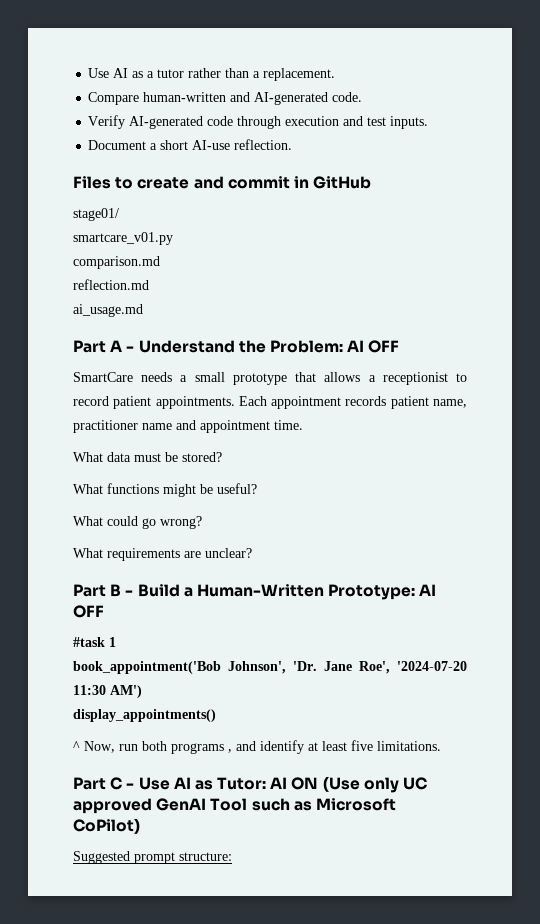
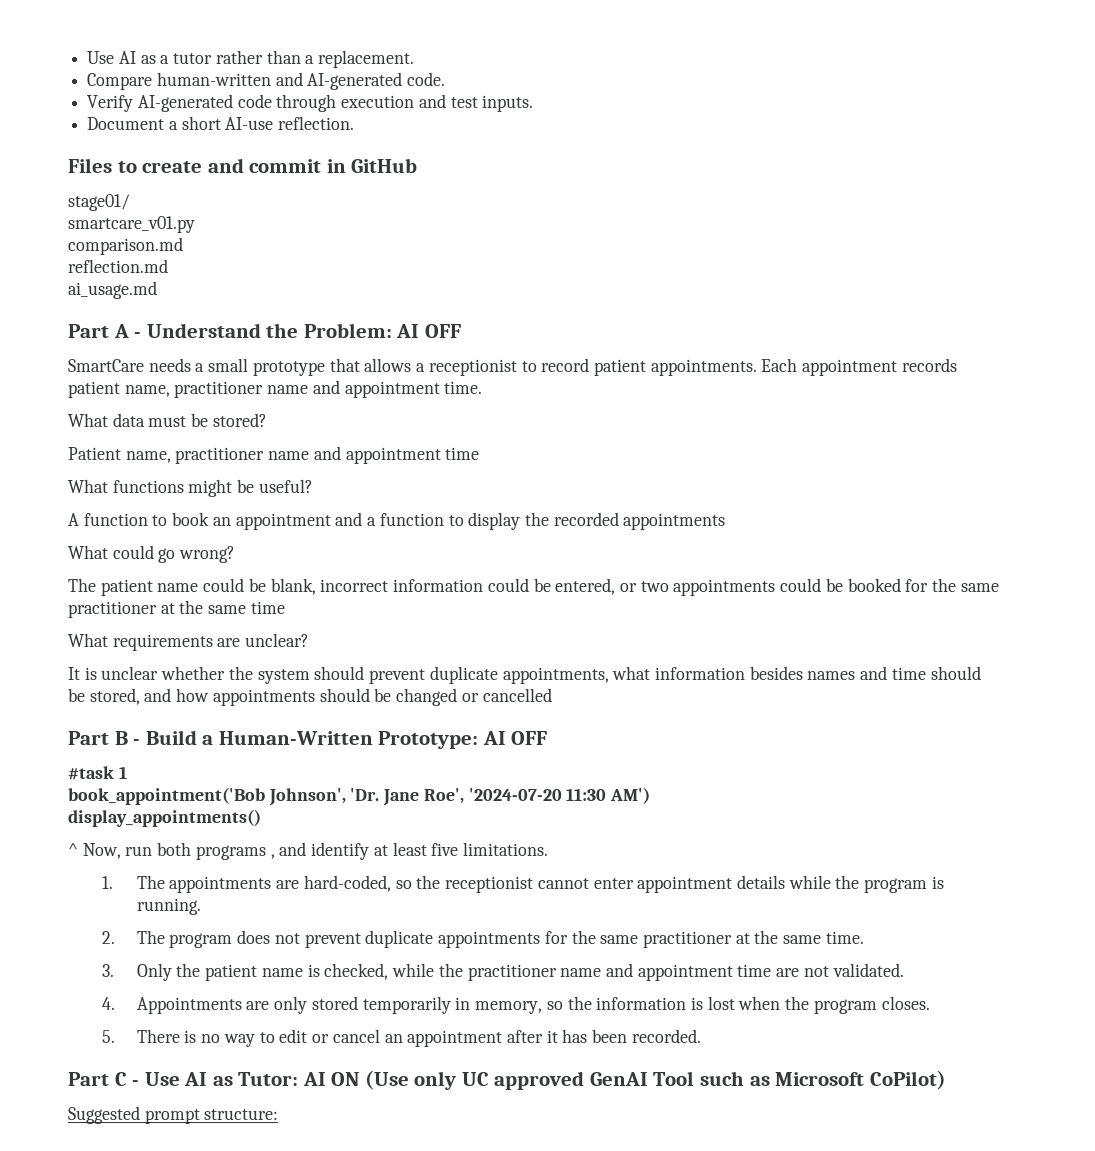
+ Patient name, practitioner name and appointment time
+ A function to book an appointment and a function to display the recorded appointments
  What could go wrong?
+ The patient name could be blank, incorrect information could be entered, or two appointments could be booked for the same practitioner at the same time
  What requirements are unclear?
+ It is unclear whether the system should prevent duplicate appointments, what information besides names and time should be stored, and how appointments should be changed or cancelled
+ 1. The appointments are hard-coded, so the receptionist cannot enter appointment details while the program is running.
+ 2. The program does not prevent duplicate appointments for the same practitioner at the same time.
+ 3. Only the patient name is checked, while the practitioner name and appointment time are not validated.
+ 4. Appointments are only stored temporarily in memory, so the information is lost when the program closes.
+ 5. There is no way to edit or cancel an appointment after it has been recorded.

